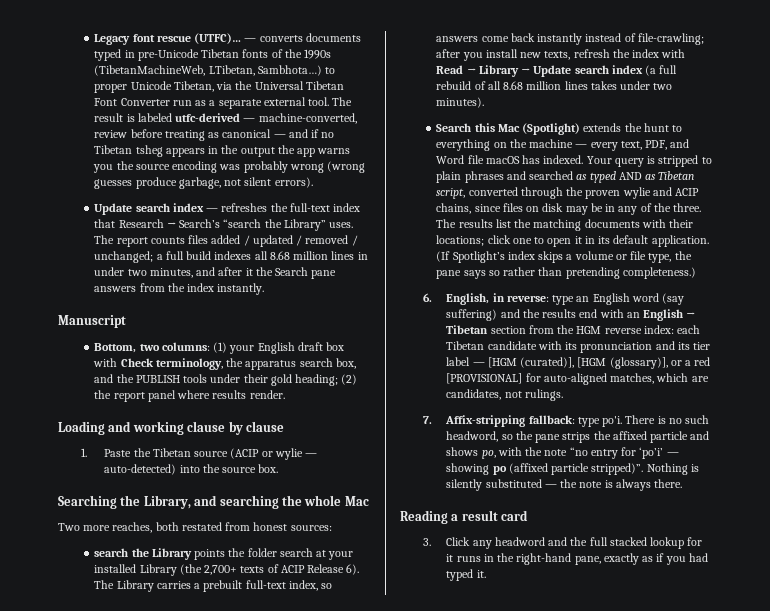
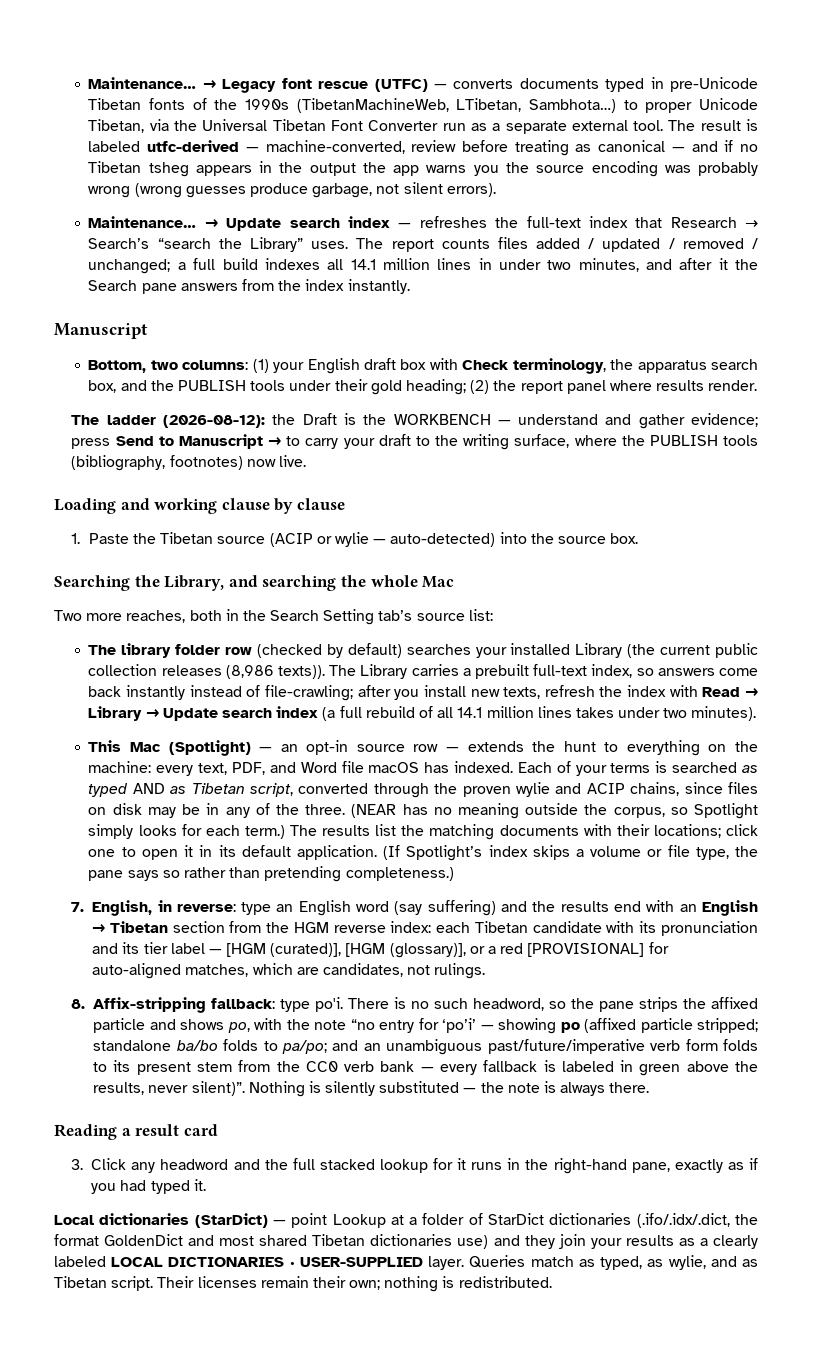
- Legacy font rescue (UTFC)… — converts documents typed in pre-Unicode Tibetan fonts of the 1990s (TibetanMachineWeb, LTibetan, Sambhota…) to proper Unicode Tibetan, via the Universal Tibetan Font Converter run as a separate external tool.
+ Maintenance… → Legacy font rescue (UTFC) — converts documents typed in pre-Unicode Tibetan fonts of the 1990s (TibetanMachineWeb, LTibetan, Sambhota…) to proper Unicode Tibetan, via the Universal Tibetan Font Converter run as a separate external tool.
- Update search index — refreshes the full-text index that Research → Search’s “search the Library” uses.
+ Maintenance… → Update search index — refreshes the full-text index that Research → Search’s “search the Library” uses.
- The report counts files added / updated / removed / unchanged; a full build indexes all 8.68 million lines in under two minutes, and after it the Search pane answers from the index instantly.
+ The report counts files added / updated / removed / unchanged; a full build indexes all 14.1 million lines in under two minutes, and after it the Search pane answers from the index instantly.
+ The ladder (2026-08-12): the Draft is the WORKBENCH — understand and gather evidence; press Send to Manuscript → to carry your draft to the writing surface, where the PUBLISH tools (bibliography, footnotes) now live.
- Two more reaches, both restated from honest sources:
- search the Library points the folder search at your installed Library (the 2,700+ texts of ACIP Release 6).
+ Two more reaches, both in the Search Setting tab’s source list:
+ The library folder row (checked by default) searches your installed Library (the current public collection releases (8,986 texts)).
- The Library carries a prebuilt full-text index, so answers come back instantly instead of file-crawling; after you install new texts, refresh the index with Read → Library → Update search index (a full rebuild of all 8.68 million lines takes under two minutes).
+ The Library carries a prebuilt full-text index, so answers come back instantly instead of file-crawling; after you install new texts, refresh the index with Read → Library → Update search index (a full rebuild of all 14.1 million lines takes under two minutes).
- Search this Mac (Spotlight) extends the hunt to everything on the machine — every text, PDF, and Word file macOS has indexed.
+ This Mac (Spotlight) — an opt-in source row — extends the hunt to everything on the machine: every text, PDF, and Word file macOS has indexed.
- Your query is stripped to plain phrases and searched as typed AND as Tibetan script, converted through the proven wylie and ACIP chains, since files on disk may be in any of the three.
+ Each of your terms is searched as typed AND as Tibetan script, converted through the proven wylie and ACIP chains, since files on disk may be in any of the three.
+ (NEAR has no meaning outside the corpus, so Spotlight simply looks for each term.)
- 6. English, in reverse: type an English word (say suffering) and the results end with an English → Tibetan section from the HGM reverse index: each Tibetan candidate with its pronunciation and its tier label — [HGM (curated)], [HGM (glossary)], or a red [PROVISIONAL] for auto-aligned matches, which are candidates, not rulings.
+ 7. English, in reverse: type an English word (say suffering) and the results end with an English → Tibetan section from the HGM reverse index: each Tibetan candidate with its pronunciation and its tier label — [HGM (curated)], [HGM (glossary)], or a red [PROVISIONAL] for auto-aligned matches, which are candidates, not rulings.
- 7. Affix-stripping fallback: type po'i.
+ 8. Affix-stripping fallback: type po'i.
- There is no such headword, so the pane strips the affixed particle and shows po, with the note “no entry for ‘po’i’ — showing po (affixed particle stripped)”.
+ There is no such headword, so the pane strips the affixed particle and shows po, with the note “no entry for ‘po’i’ — showing po (affixed particle stripped; standalone ba/bo folds to pa/po; and an unambiguous past/future/imperative verb form folds to its present stem from the CC0 verb bank — every fallback is labeled in green above the results, never silent)”.
+ Local dictionaries (StarDict) — point Lookup at a folder of StarDict dictionaries (.ifo/.idx/.dict, the format GoldenDict and most shared Tibetan dictionaries use) and they join your results as a clearly labeled LOCAL DICTIONARIES · USER-SUPPLIED layer. Queries match as typed, as wylie, and as Tibetan script. Their licenses remain their own; nothing is redistributed.

